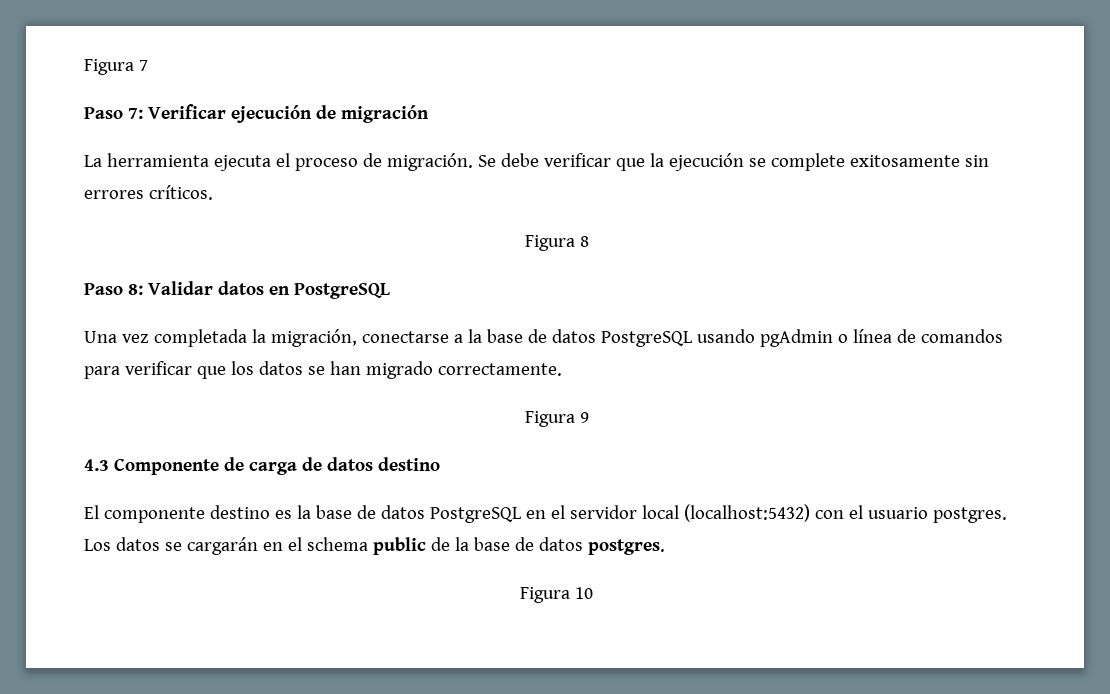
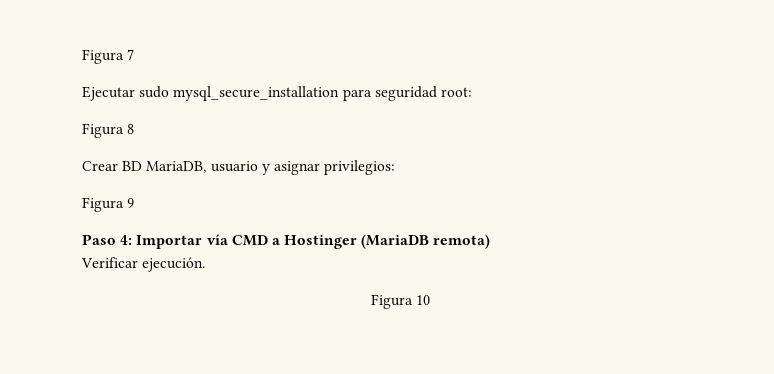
- Paso 7: Verificar ejecución de migración
- La herramienta ejecuta el proceso de migración. Se debe verificar que la ejecución se complete exitosamente sin errores críticos.
+ Ejecutar sudo mysql_secure_installation para seguridad root:
  Figura 8
- Paso 8: Validar datos en PostgreSQL
- Una vez completada la migración, conectarse a la base de datos PostgreSQL usando pgAdmin o línea de comandos para verificar que los datos se han migrado correctamente.
+ Crear BD MariaDB, usuario y asignar privilegios:
  Figura 9
- 4.3 Componente de carga de datos destino
- El componente destino es la base de datos PostgreSQL en el servidor local (localhost:5432) con el usuario postgres. Los datos se cargarán en el schema public de la base de datos postgres.
+ Paso 4: Importar vía CMD a Hostinger (MariaDB remota)
+ Verificar ejecución.

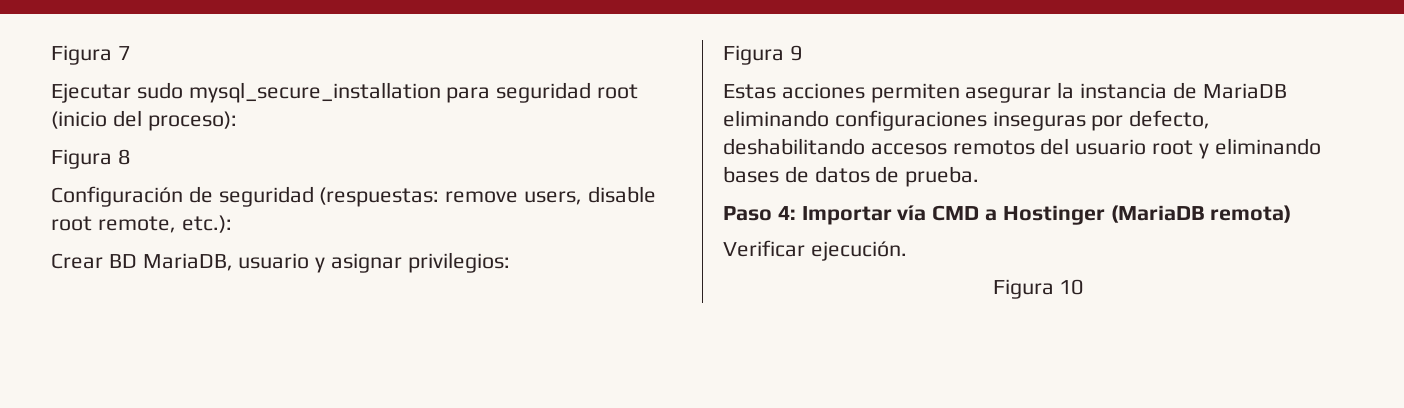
- Ejecutar sudo mysql_secure_installation para seguridad root:
+ Ejecutar sudo mysql_secure_installation para seguridad root (inicio del proceso):
  Figura 8
+ Configuración de seguridad (respuestas: remove users, disable root remote, etc.):
+ Estas acciones permiten asegurar la instancia de MariaDB eliminando configuraciones inseguras por defecto, deshabilitando accesos remotos del usuario root y eliminando bases de datos de prueba.

